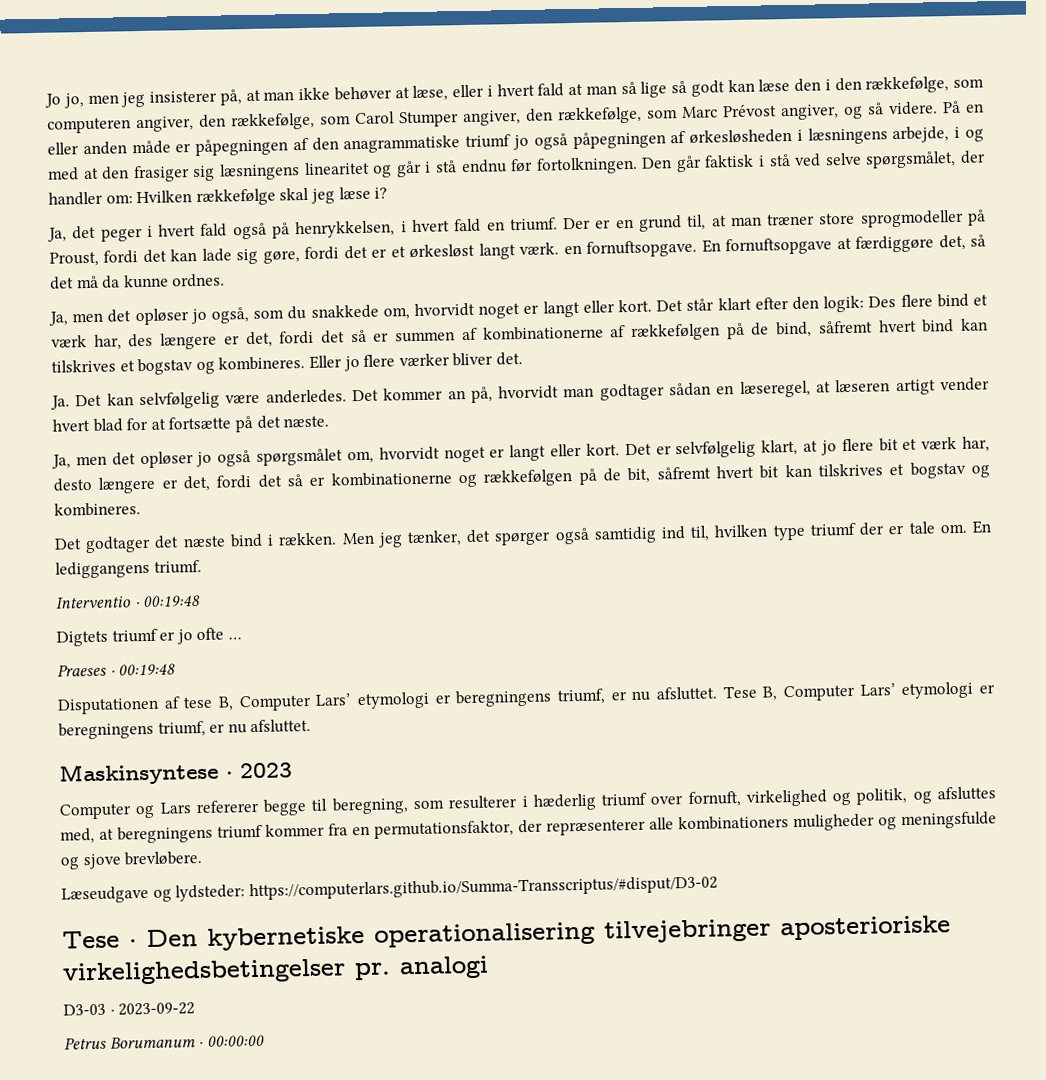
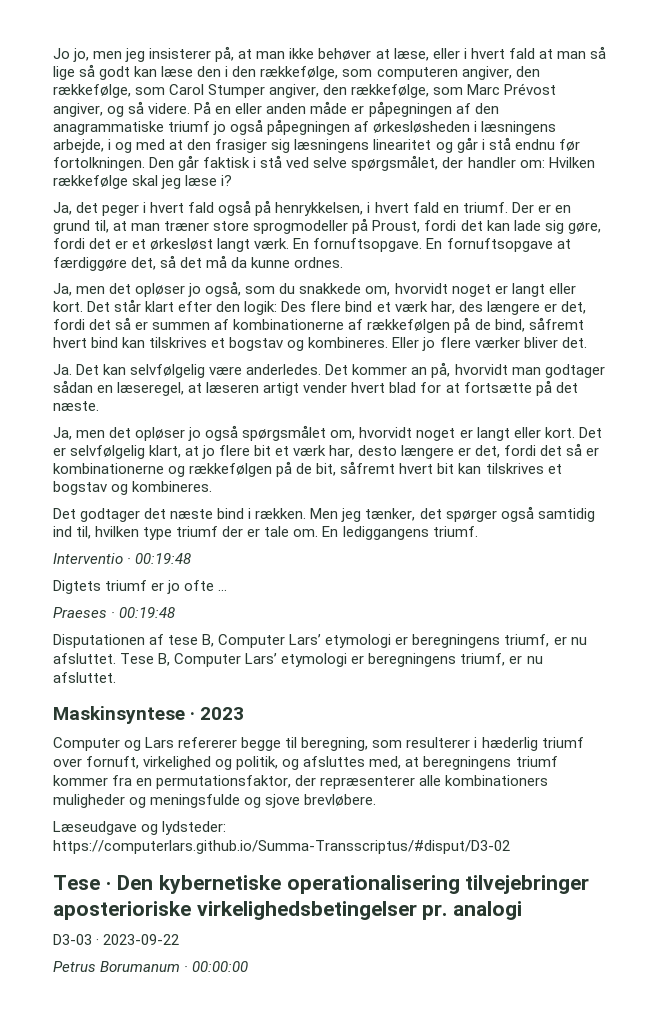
- Der er en grund til, at man træner store sprogmodeller på Proust, fordi det kan lade sig gøre, fordi det er et ørkesløst langt værk. en fornuftsopgave.
+ Der er en grund til, at man træner store sprogmodeller på Proust, fordi det kan lade sig gøre, fordi det er et ørkesløst langt værk. En fornuftsopgave.

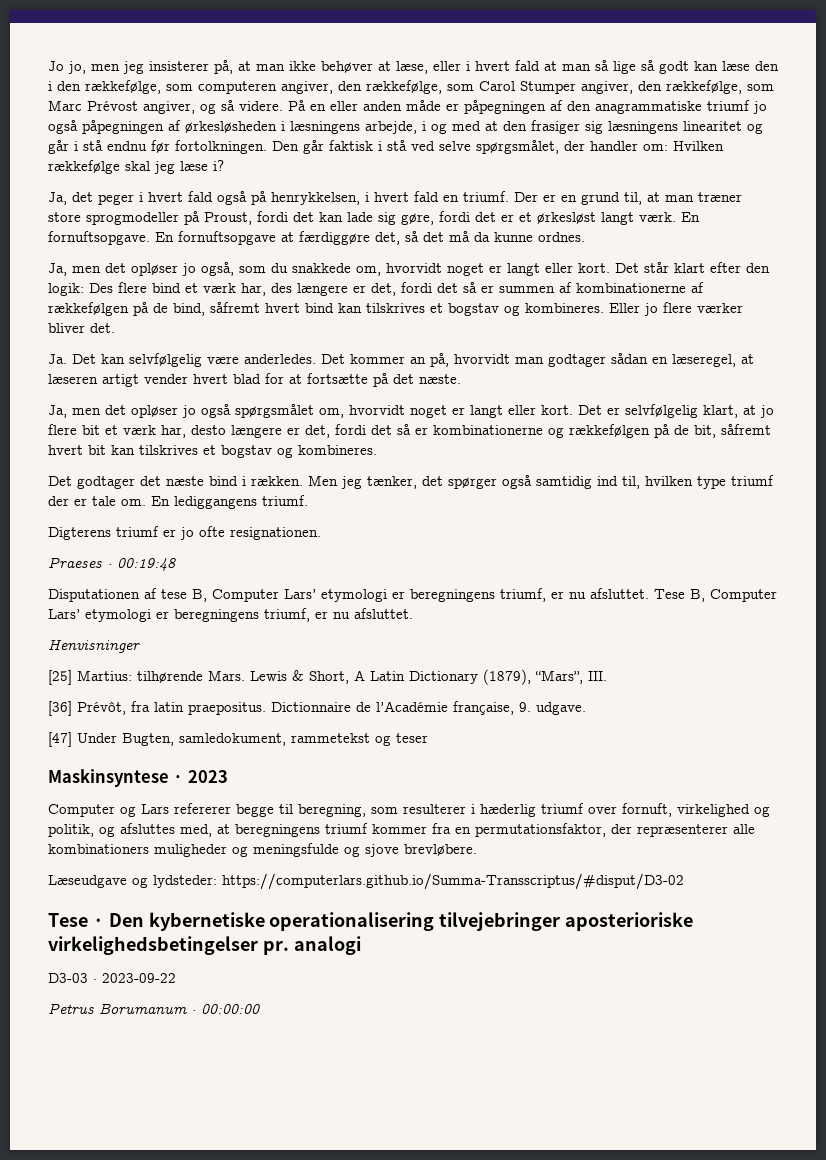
- Interventio · 00:19:48
- Digtets triumf er jo ofte …
+ Digterens triumf er jo ofte resignationen.
+ Henvisninger
+ [25] Martius: tilhørende Mars. Lewis & Short, A Latin Dictionary (1879), “Mars”, III.
+ [36] Prévôt, fra latin praepositus. Dictionnaire de l’Académie française, 9. udgave.
+ [47] Under Bugten, samledokument, rammetekst og teser

